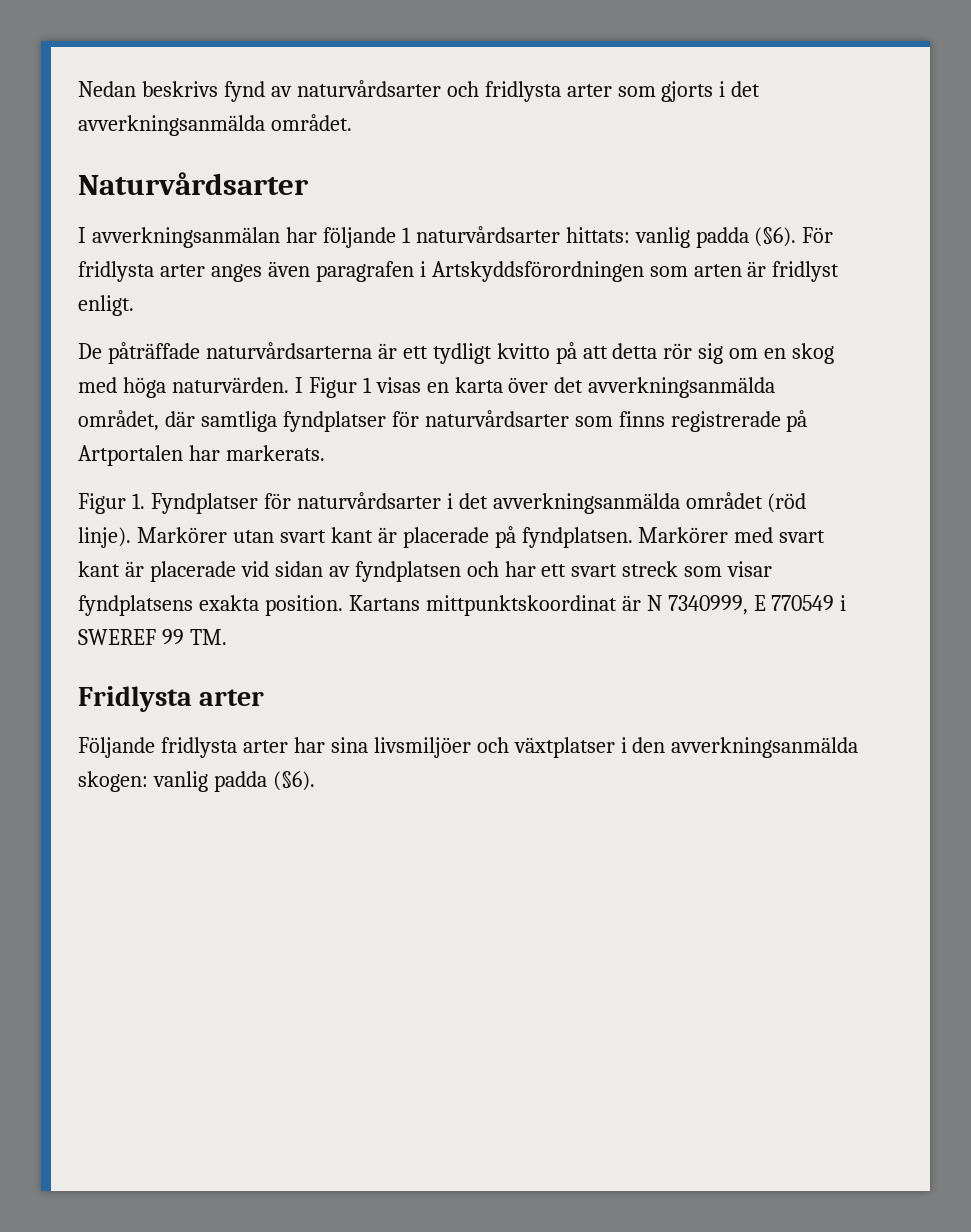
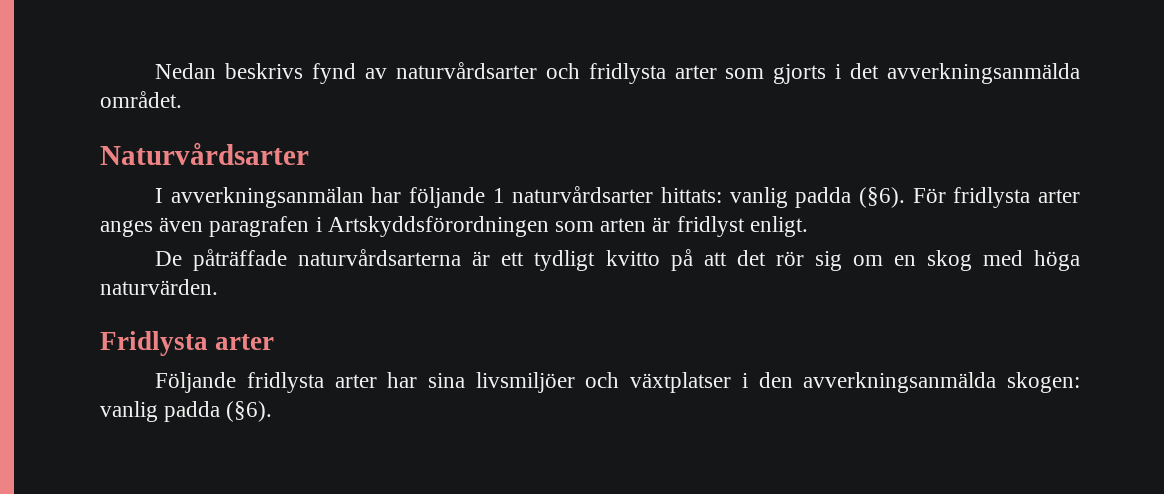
- De påträffade naturvårdsarterna är ett tydligt kvitto på att detta rör sig om en skog med höga naturvärden. I Figur 1 visas en karta över det avverkningsanmälda området, där samtliga fyndplatser för naturvårdsarter som finns registrerade på Artportalen har markerats.
- Figur 1. Fyndplatser för naturvårdsarter i det avverkningsanmälda området (röd linje). Markörer utan svart kant är placerade på fyndplatsen. Markörer med svart kant är placerade vid sidan av fyndplatsen och har ett svart streck som visar fyndplatsens exakta position. Kartans mittpunktskoordinat är N 7340999, E 770549 i SWEREF 99 TM.
+ De påträffade naturvårdsarterna är ett tydligt kvitto på att det rör sig om en skog med höga naturvärden.

